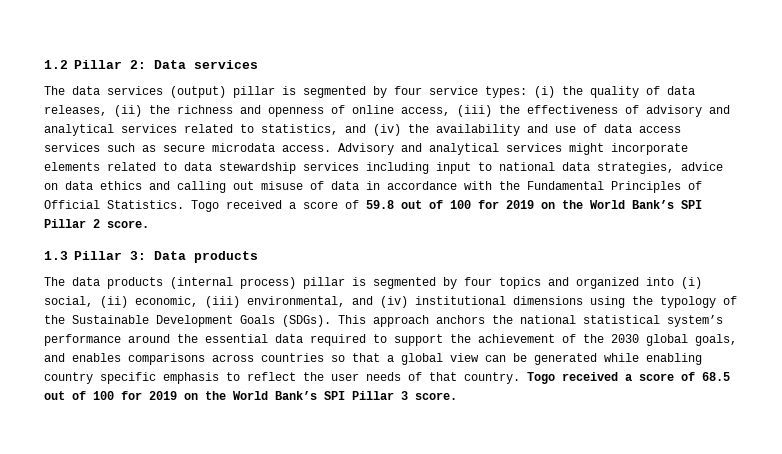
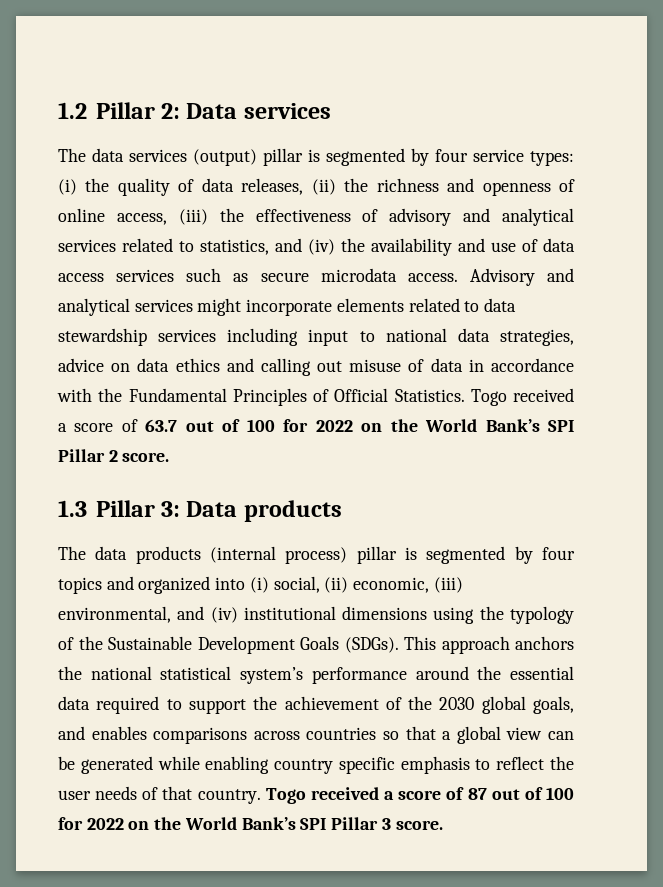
- Togo received a score of 59.8 out of 100 for 2019 on the World Bank’s SPI Pillar 2 score.
+ Togo received a score of 63.7 out of 100 for 2022 on the World Bank’s SPI Pillar 2 score.
- Togo received a score of 68.5 out of 100 for 2019 on the World Bank’s SPI Pillar 3 score.
+ Togo received a score of 87 out of 100 for 2022 on the World Bank’s SPI Pillar 3 score.

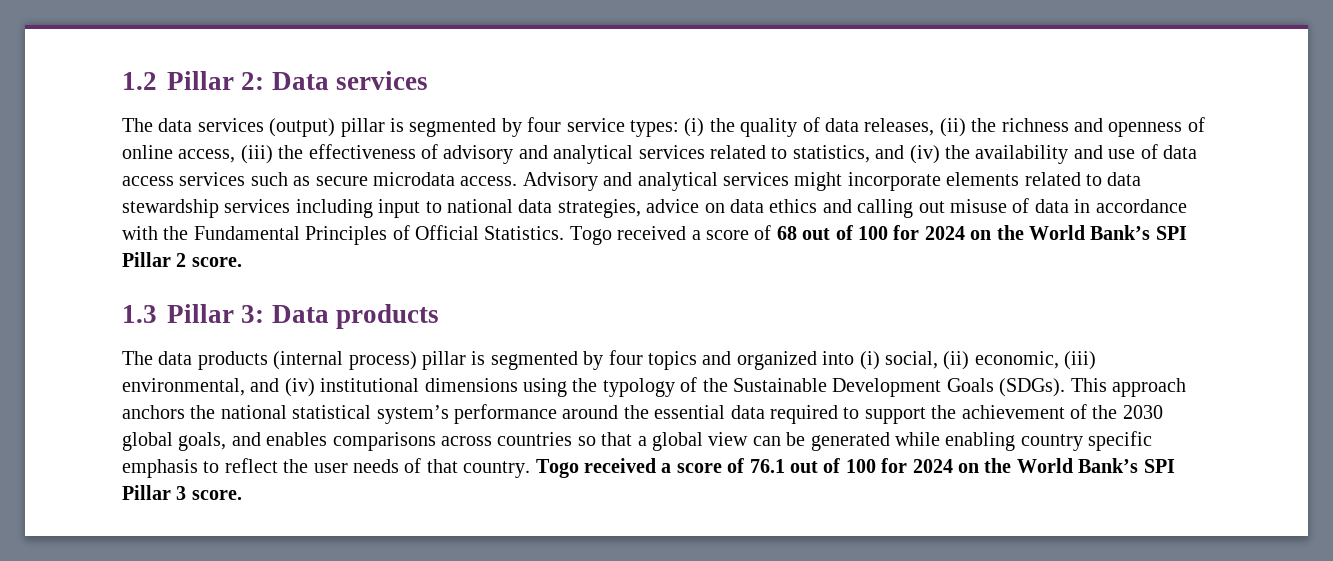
- Togo received a score of 63.7 out of 100 for 2022 on the World Bank’s SPI Pillar 2 score.
+ Togo received a score of 68 out of 100 for 2024 on the World Bank’s SPI Pillar 2 score.
- Togo received a score of 87 out of 100 for 2022 on the World Bank’s SPI Pillar 3 score.
+ Togo received a score of 76.1 out of 100 for 2024 on the World Bank’s SPI Pillar 3 score.

